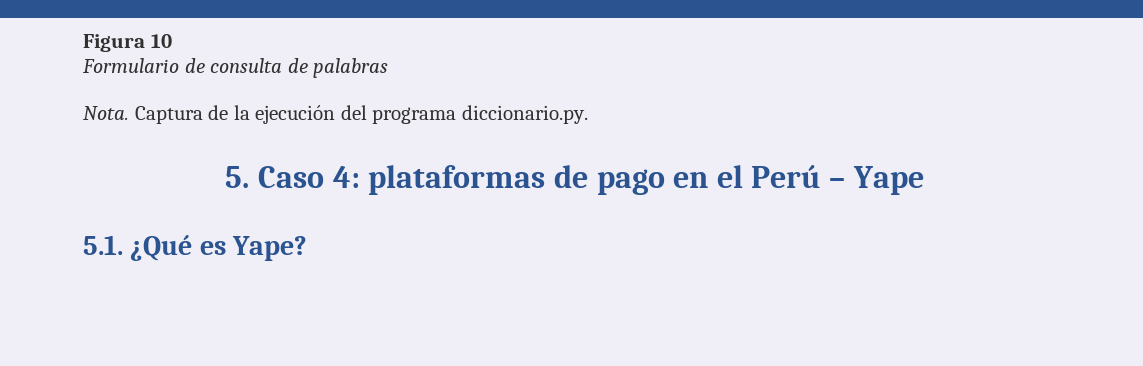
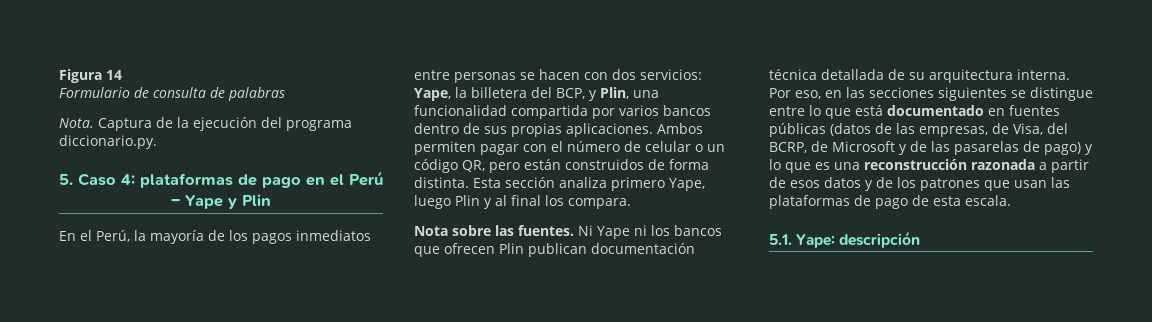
- Figura 10
+ Figura 14
- 5. Caso 4: plataformas de pago en el Perú – Yape
- 5.1. ¿Qué es Yape?
+ 5. Caso 4: plataformas de pago en el Perú – Yape y Plin
+ En el Perú, la mayoría de los pagos inmediatos entre personas se hacen con dos servicios: Yape, la billetera del BCP, y Plin, una funcionalidad compartida por varios bancos dentro de sus propias aplicaciones. Ambos permiten pagar con el número de celular o un código QR, pero están construidos de forma distinta. Esta sección analiza primero Yape, luego Plin y al final los compara.
+ Nota sobre las fuentes. Ni Yape ni los bancos que ofrecen Plin publican documentación técnica detallada de su arquitectura interna. Por eso, en las secciones siguientes se distingue entre lo que está documentado en fuentes públicas (datos de las empresas, de Visa, del BCRP, de Microsoft y de las pasarelas de pago) y lo que es una reconstrucción razonada a partir de esos datos y de los patrones que usan las plataformas de pago de esta escala.
+ 5.1. Yape: descripción

